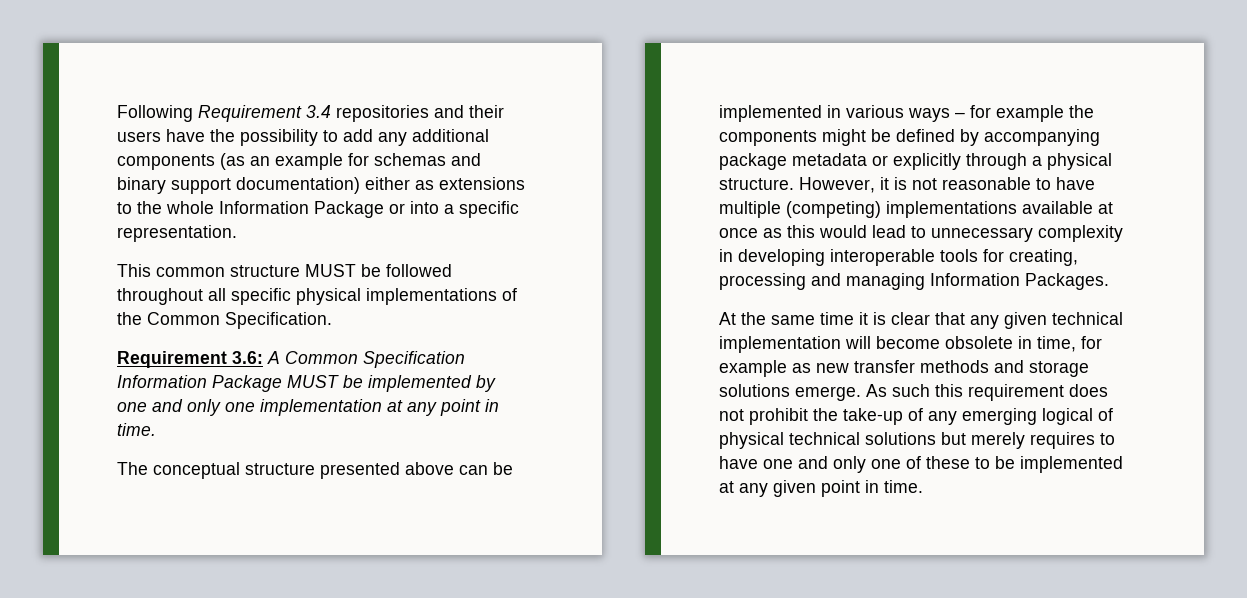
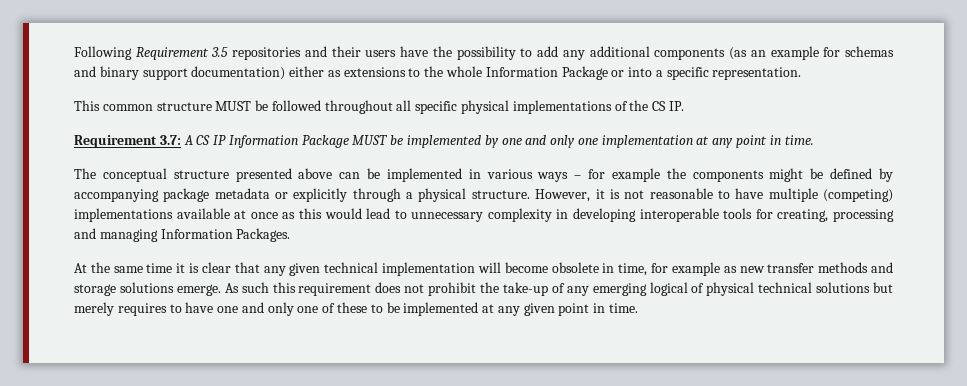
- Following Requirement 3.4 repositories and their users have the possibility to add any additional components (as an example for schemas and binary support documentation) either as extensions to the whole Information Package or into a specific representation.
+ Following Requirement 3.5 repositories and their users have the possibility to add any additional components (as an example for schemas and binary support documentation) either as extensions to the whole Information Package or into a specific representation.
- This common structure MUST be followed throughout all specific physical implementations of the Common Specification.
- Requirement 3.6: A Common Specification Information Package MUST be implemented by one and only one implementation at any point in time.
+ This common structure MUST be followed throughout all specific physical implementations of the CS IP.
+ Requirement 3.7: A CS IP Information Package MUST be implemented by one and only one implementation at any point in time.

